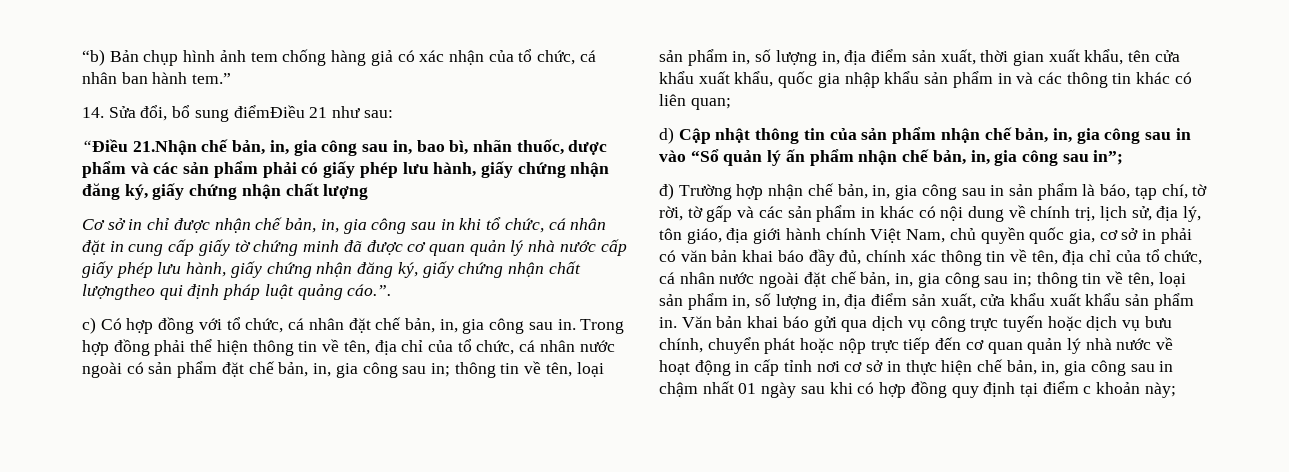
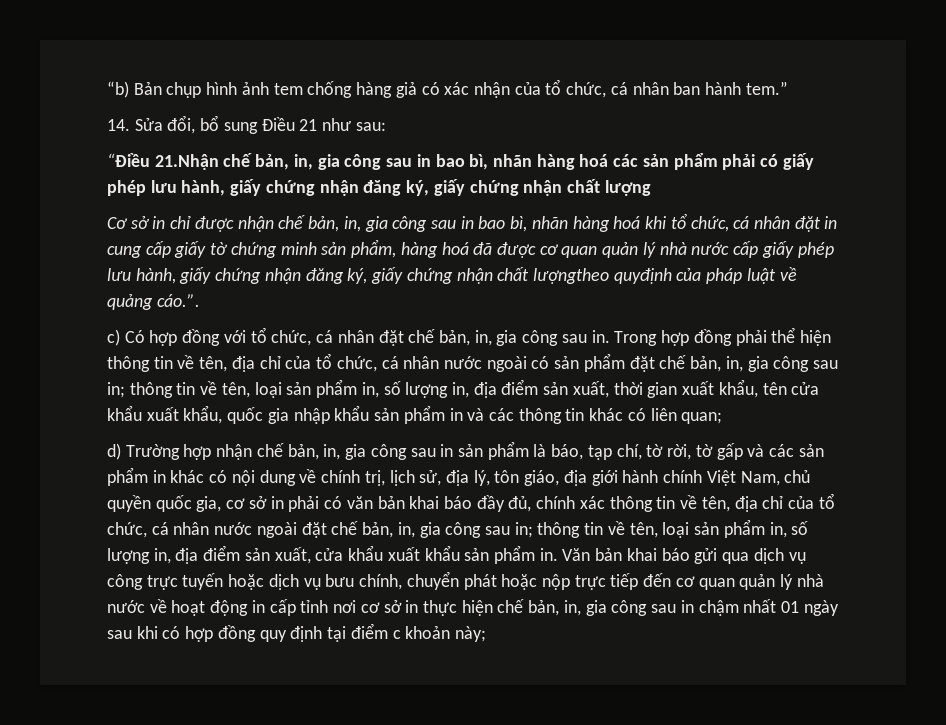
- 14. Sửa đổi, bổ sung điểmĐiều 21 như sau:
+ 14. Sửa đổi, bổ sung Điều 21 như sau:
- “Điều 21.Nhận chế bản, in, gia công sau in, bao bì, nhãn thuốc, dược phẩm và các sản phẩm phải có giấy phép lưu hành, giấy chứng nhận đăng ký, giấy chứng nhận chất lượng
+ “Điều 21.Nhận chế bản, in, gia công sau in bao bì, nhãn hàng hoá các sản phẩm phải có giấy phép lưu hành, giấy chứng nhận đăng ký, giấy chứng nhận chất lượng
- Cơ sở in chỉ được nhận chế bản, in, gia công sau in khi tổ chức, cá nhân đặt in cung cấp giấy tờ chứng minh đã được cơ quan quản lý nhà nước cấp giấy phép lưu hành, giấy chứng nhận đăng ký, giấy chứng nhận chất lượngtheo qui định pháp luật quảng cáo.”.
+ Cơ sở in chỉ được nhận chế bản, in, gia công sau in bao bì, nhãn hàng hoá khi tổ chức, cá nhân đặt in cung cấp giấy tờ chứng minh sản phẩm, hàng hoá đã được cơ quan quản lý nhà nước cấp giấy phép lưu hành, giấy chứng nhận đăng ký, giấy chứng nhận chất lượngtheo quyđịnh của pháp luật về quảng cáo.”.
- d) Cập nhật thông tin của sản phẩm nhận chế bản, in, gia công sau in vào “Sổ quản lý ấn phẩm nhận chế bản, in, gia công sau in”;
- đ) Trường hợp nhận chế bản, in, gia công sau in sản phẩm là báo, tạp chí, tờ rời, tờ gấp và các sản phẩm in khác có nội dung về chính trị, lịch sử, địa lý, tôn giáo, địa giới hành chính Việt Nam, chủ quyền quốc gia, cơ sở in phải có văn bản khai báo đầy đủ, chính xác thông tin về tên, địa chỉ của tổ chức, cá nhân nước ngoài đặt chế bản, in, gia công sau in;
+ d) Trường hợp nhận chế bản, in, gia công sau in sản phẩm là báo, tạp chí, tờ rời, tờ gấp và các sản phẩm in khác có nội dung về chính trị, lịch sử, địa lý, tôn giáo, địa giới hành chính Việt Nam, chủ quyền quốc gia, cơ sở in phải có văn bản khai báo đầy đủ, chính xác thông tin về tên, địa chỉ của tổ chức, cá nhân nước ngoài đặt chế bản, in, gia công sau in;

